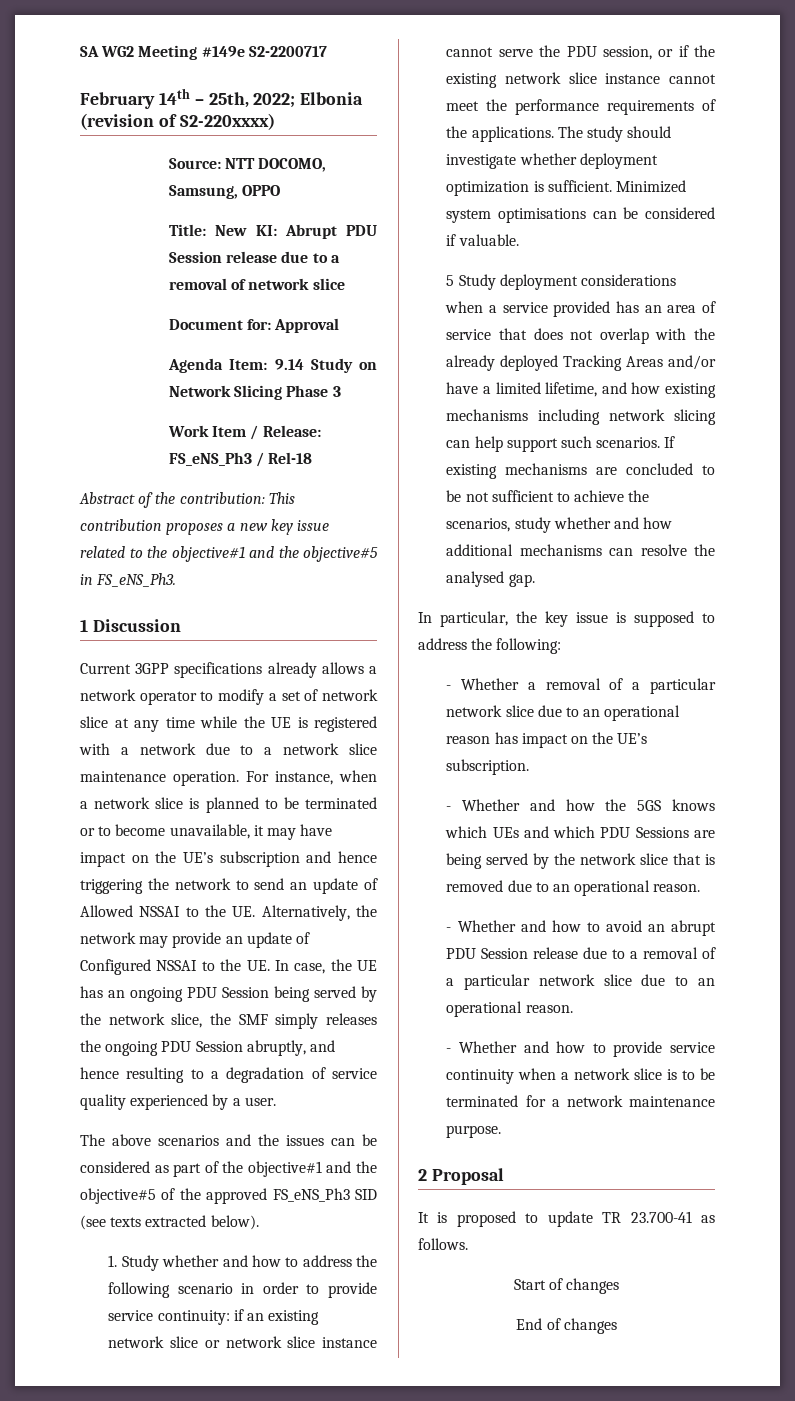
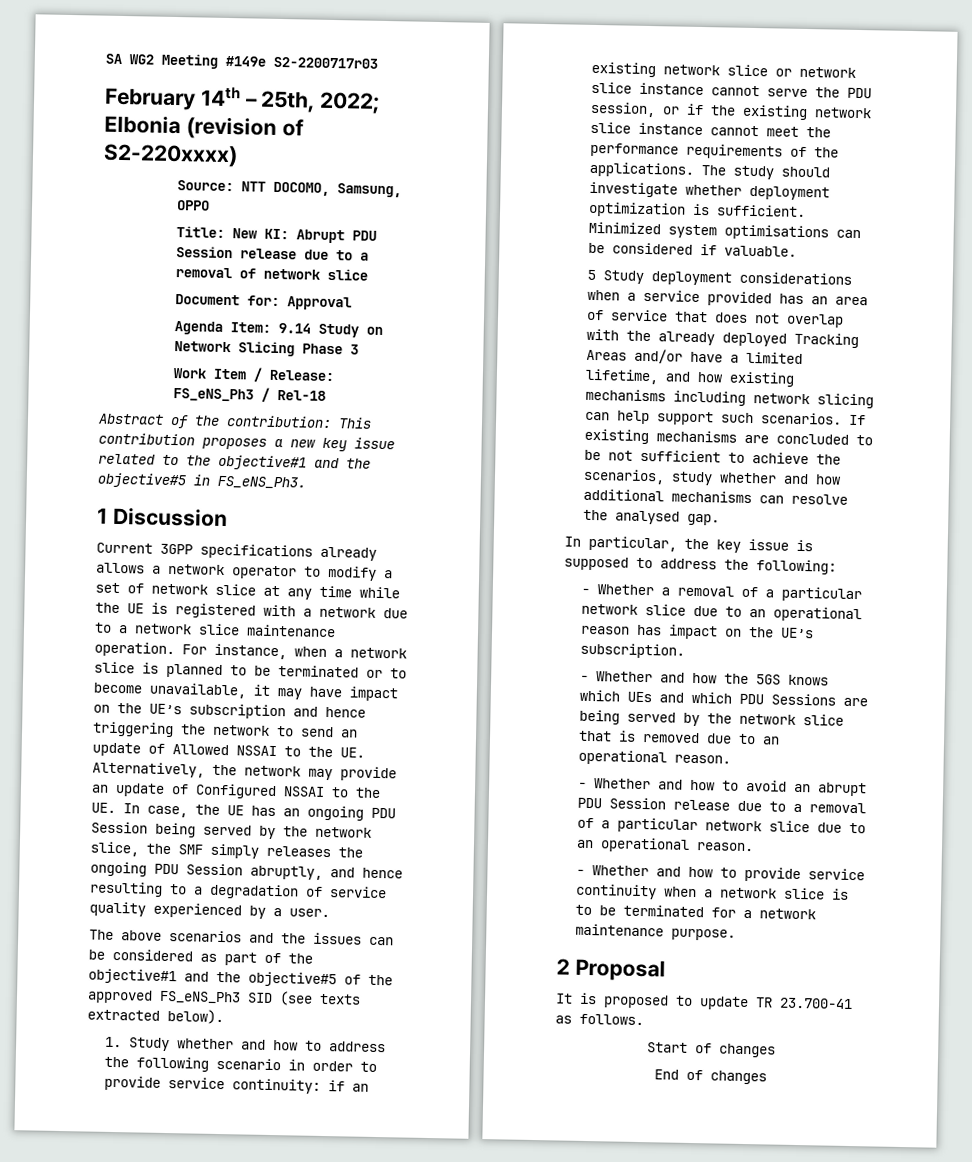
- SA WG2 Meeting #149e S2-2200717
+ SA WG2 Meeting #149e S2-2200717r03

